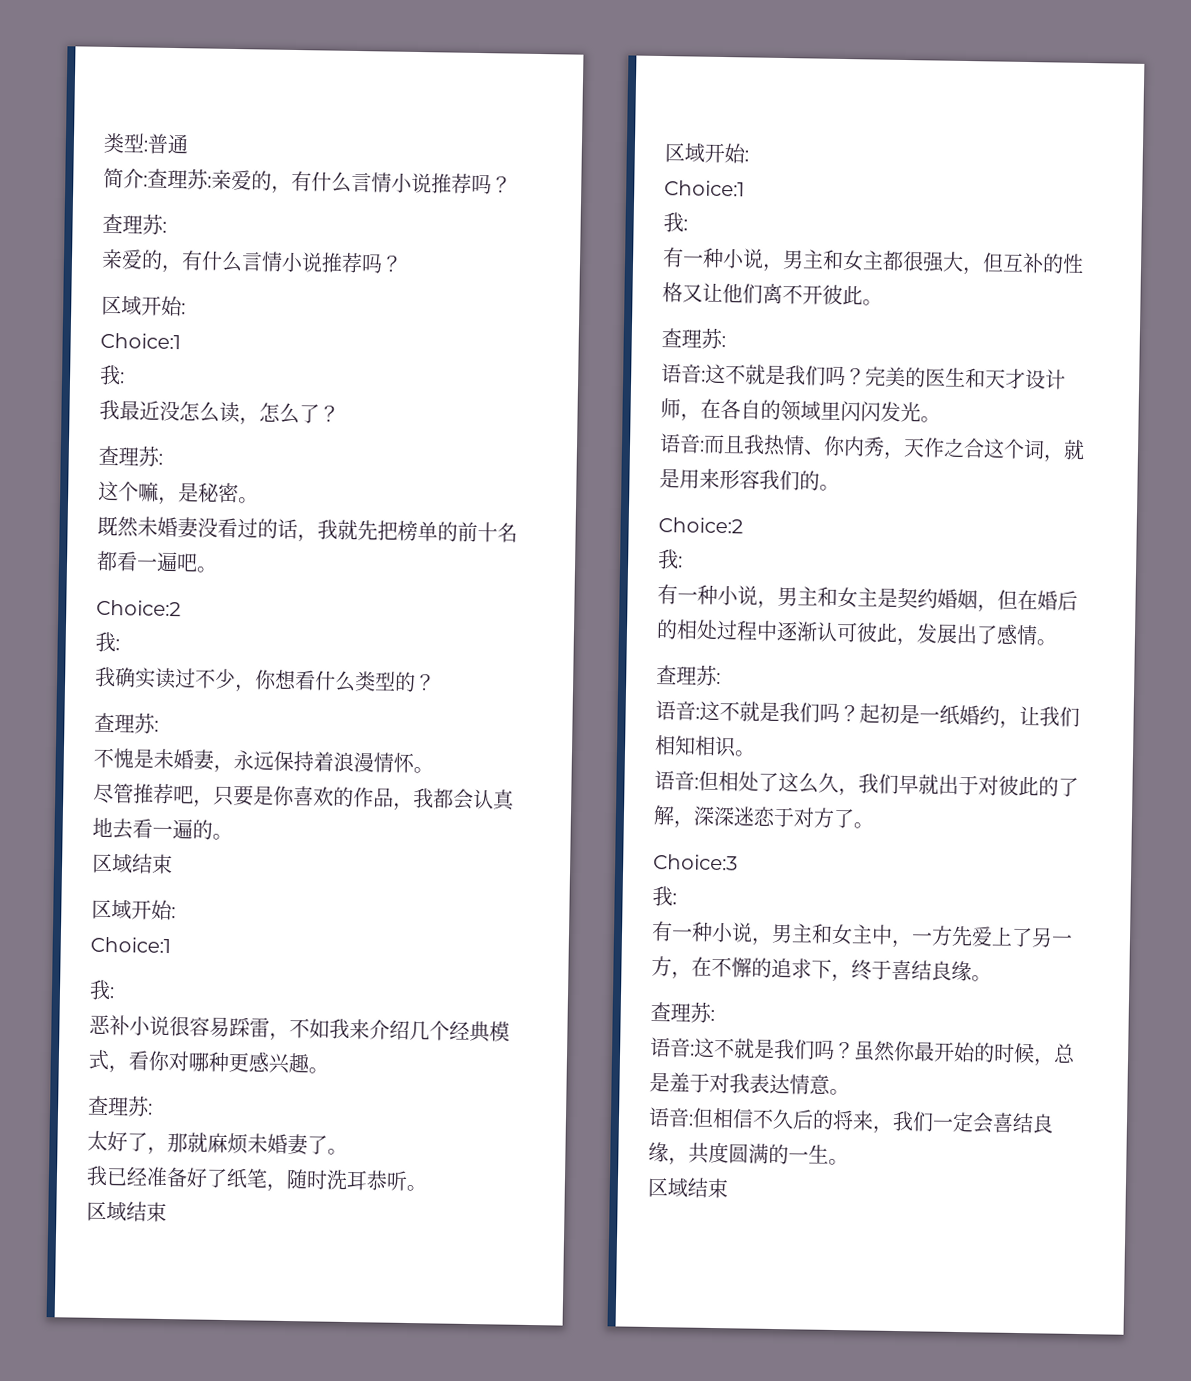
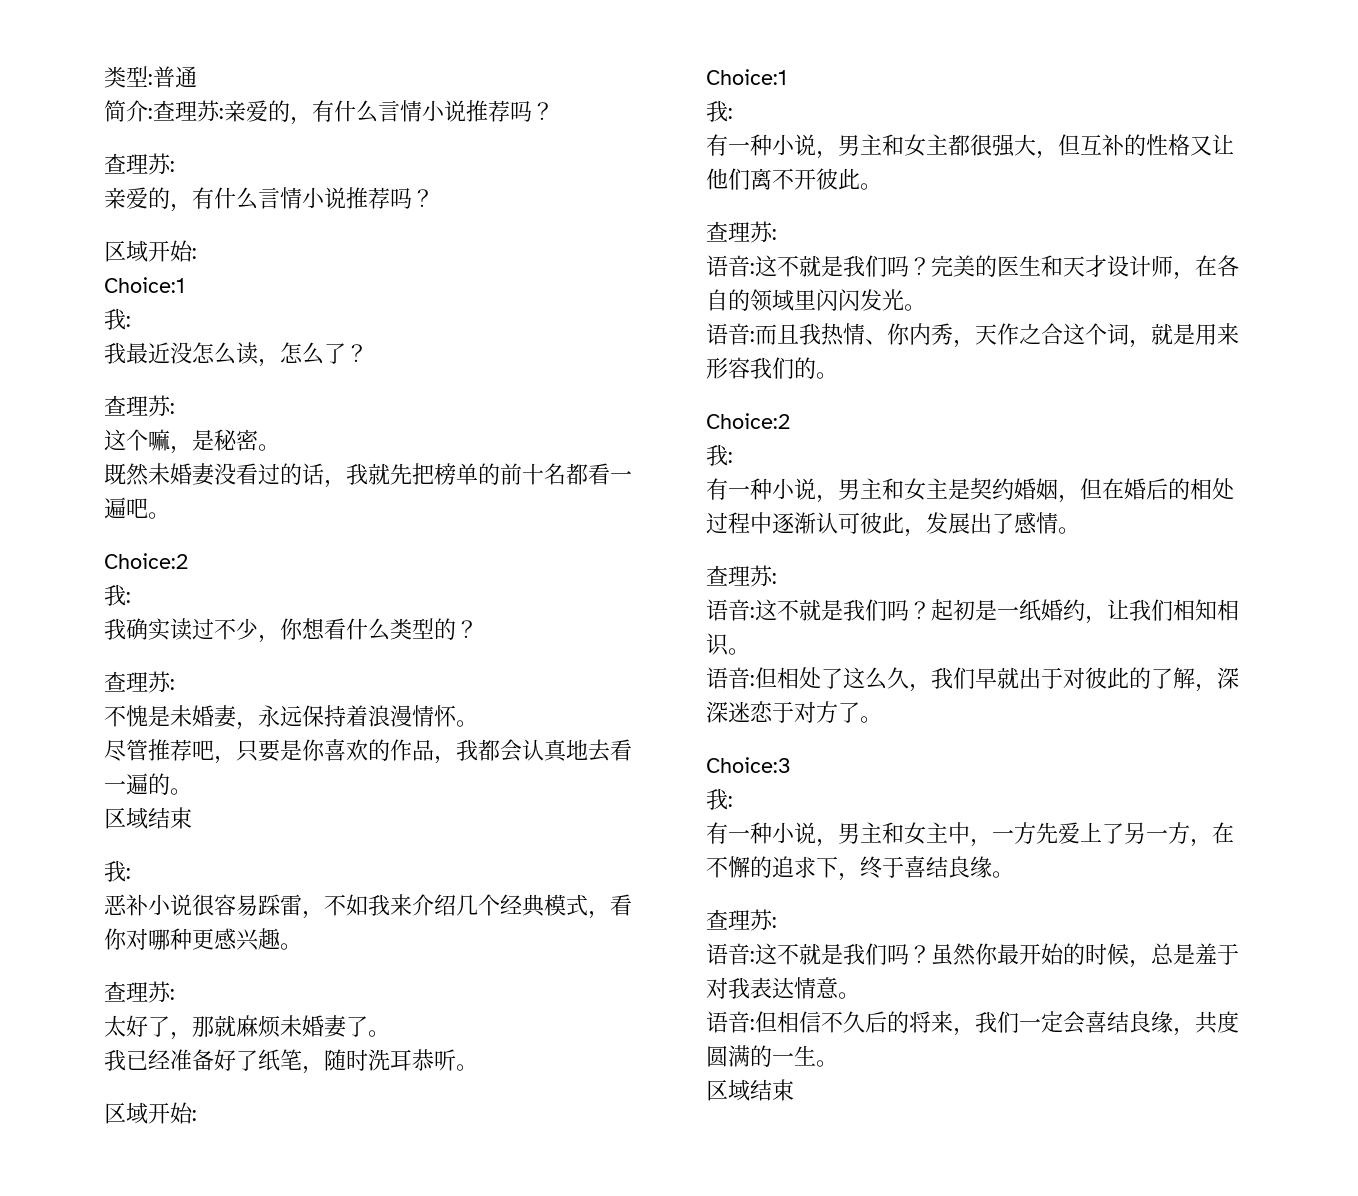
  尽管推荐吧，只要是你喜欢的作品，我都会认真地去看一遍的。
  区域结束
- 区域开始:
- Choice:1
  我已经准备好了纸笔，随时洗耳恭听。
- 区域结束

